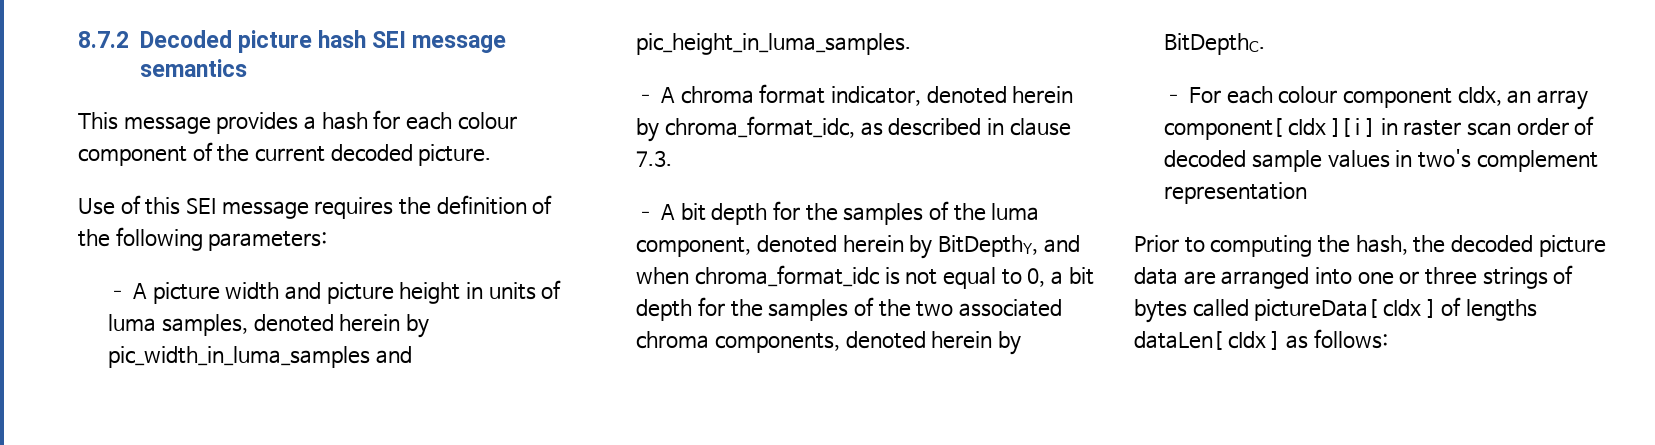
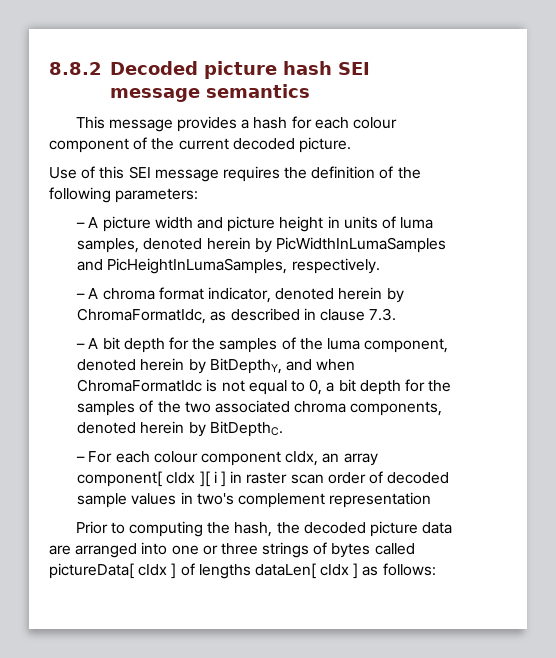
- 8.7.2 Decoded picture hash SEI message semantics
+ 8.8.2 Decoded picture hash SEI message semantics
- – A picture width and picture height in units of luma samples, denoted herein by pic_width_in_luma_samples and pic_height_in_luma_samples.
+ – A picture width and picture height in units of luma samples, denoted herein by PicWidthInLumaSamples and PicHeightInLumaSamples, respectively.
- – A chroma format indicator, denoted herein by chroma_format_idc, as described in clause 7.3.
+ – A chroma format indicator, denoted herein by ChromaFormatIdc, as described in clause 7.3.
- – A bit depth for the samples of the luma component, denoted herein by BitDepthY, and when chroma_format_idc is not equal to 0, a bit depth for the samples of the two associated chroma components, denoted herein by BitDepthC.
+ – A bit depth for the samples of the luma component, denoted herein by BitDepthY, and when ChromaFormatIdc is not equal to 0, a bit depth for the samples of the two associated chroma components, denoted herein by BitDepthC.

